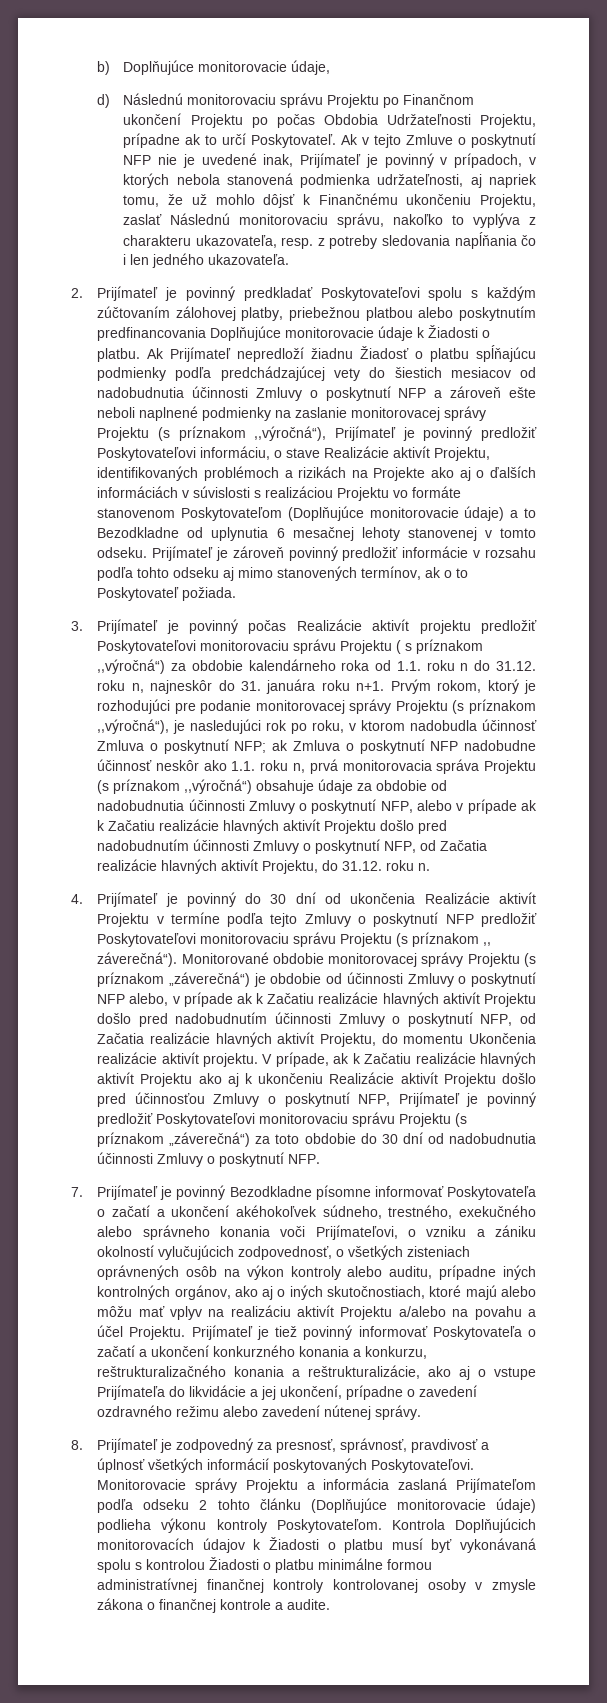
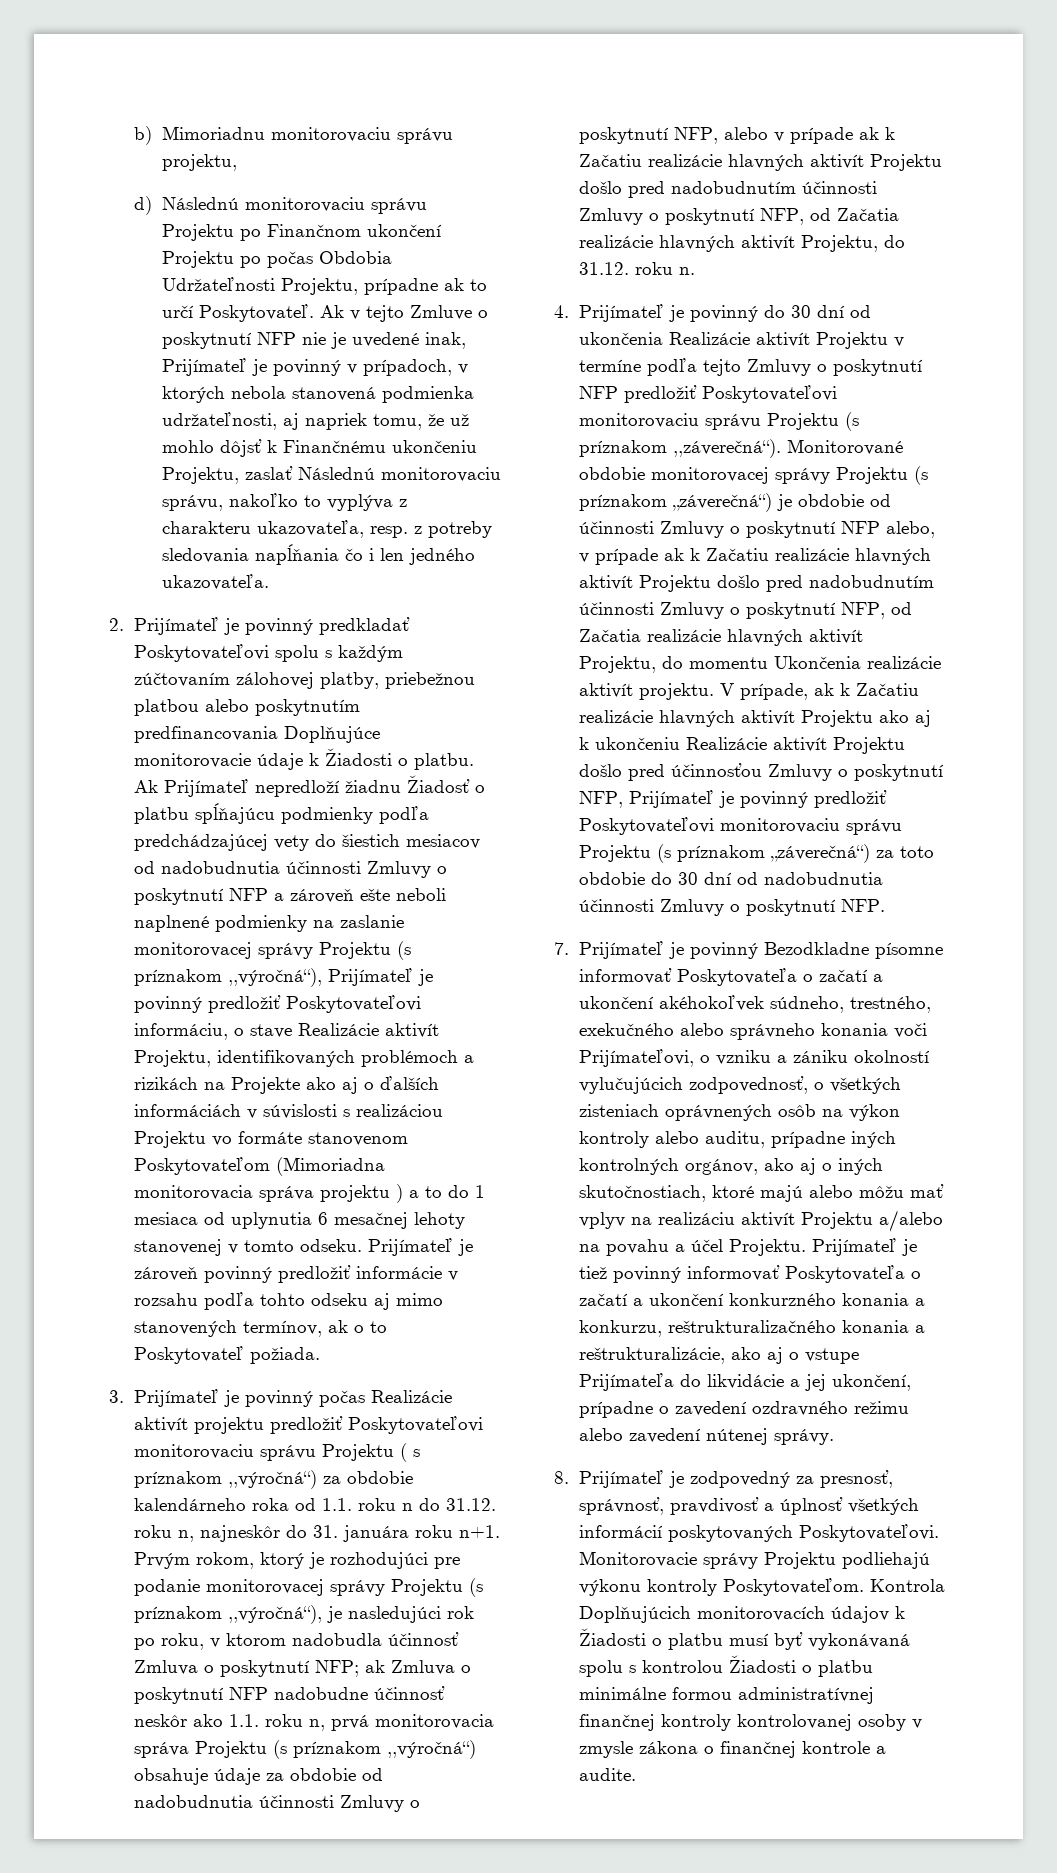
- b) Doplňujúce monitorovacie údaje,
+ b) Mimoriadnu monitorovaciu správu projektu,
- Ak Prijímateľ nepredloží žiadnu Žiadosť o platbu spĺňajúcu podmienky podľa predchádzajúcej vety do šiestich mesiacov od nadobudnutia účinnosti Zmluvy o poskytnutí NFP a zároveň ešte neboli naplnené podmienky na zaslanie monitorovacej správy Projektu (s príznakom ,,výročná“), Prijímateľ je povinný predložiť Poskytovateľovi informáciu, o stave Realizácie aktivít Projektu, identifikovaných problémoch a rizikách na Projekte ako aj o ďalších informáciách v súvislosti s realizáciou Projektu vo formáte stanovenom Poskytovateľom (Doplňujúce monitorovacie údaje) a to Bezodkladne od uplynutia 6 mesačnej lehoty stanovenej v tomto odseku.
+ Ak Prijímateľ nepredloží žiadnu Žiadosť o platbu spĺňajúcu podmienky podľa predchádzajúcej vety do šiestich mesiacov od nadobudnutia účinnosti Zmluvy o poskytnutí NFP a zároveň ešte neboli naplnené podmienky na zaslanie monitorovacej správy Projektu (s príznakom ,,výročná“), Prijímateľ je povinný predložiť Poskytovateľovi informáciu, o stave Realizácie aktivít Projektu, identifikovaných problémoch a rizikách na Projekte ako aj o ďalších informáciách v súvislosti s realizáciou Projektu vo formáte stanovenom Poskytovateľom (Mimoriadna monitorovacia správa projektu ) a to do 1 mesiaca od uplynutia 6 mesačnej lehoty stanovenej v tomto odseku.
- 4. Prijímateľ je povinný do 30 dní od ukončenia Realizácie aktivít Projektu v termíne podľa tejto Zmluvy o poskytnutí NFP predložiť Poskytovateľovi monitorovaciu správu Projektu (s príznakom ,, záverečná“).
+ 4. Prijímateľ je povinný do 30 dní od ukončenia Realizácie aktivít Projektu v termíne podľa tejto Zmluvy o poskytnutí NFP predložiť Poskytovateľovi monitorovaciu správu Projektu (s príznakom ,,záverečná“).
- Monitorovacie správy Projektu a informácia zaslaná Prijímateľom podľa odseku 2 tohto článku (Doplňujúce monitorovacie údaje) podlieha výkonu kontroly Poskytovateľom.
+ Monitorovacie správy Projektu podliehajú výkonu kontroly Poskytovateľom.

